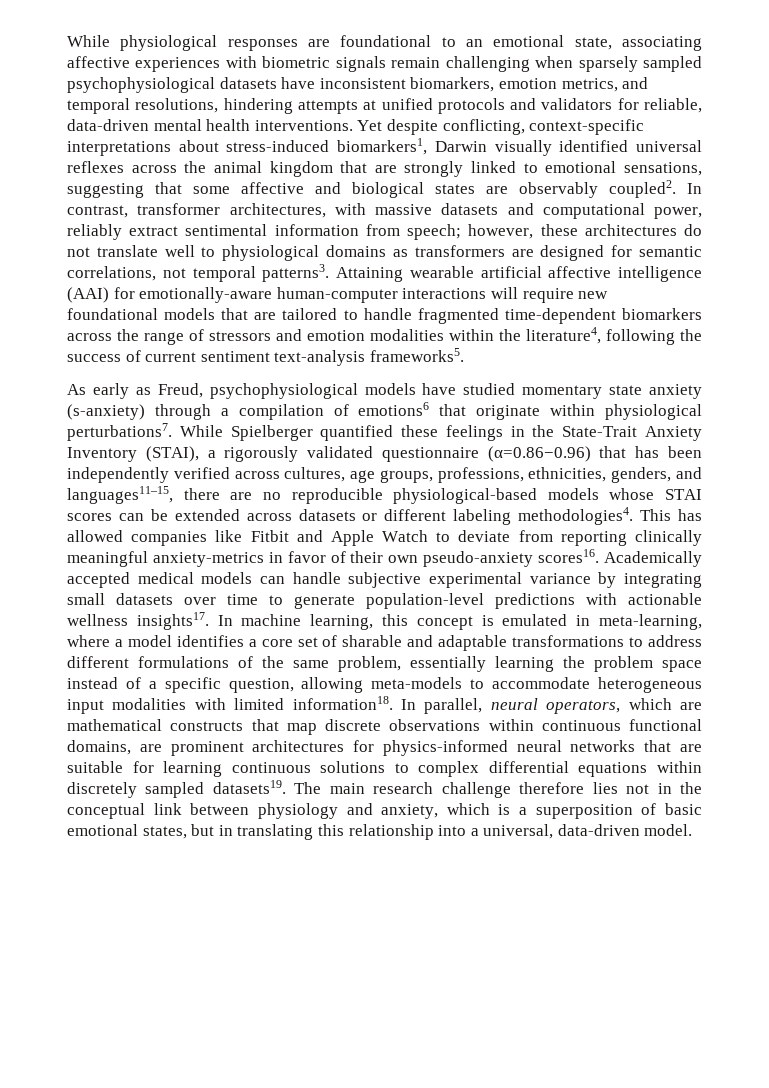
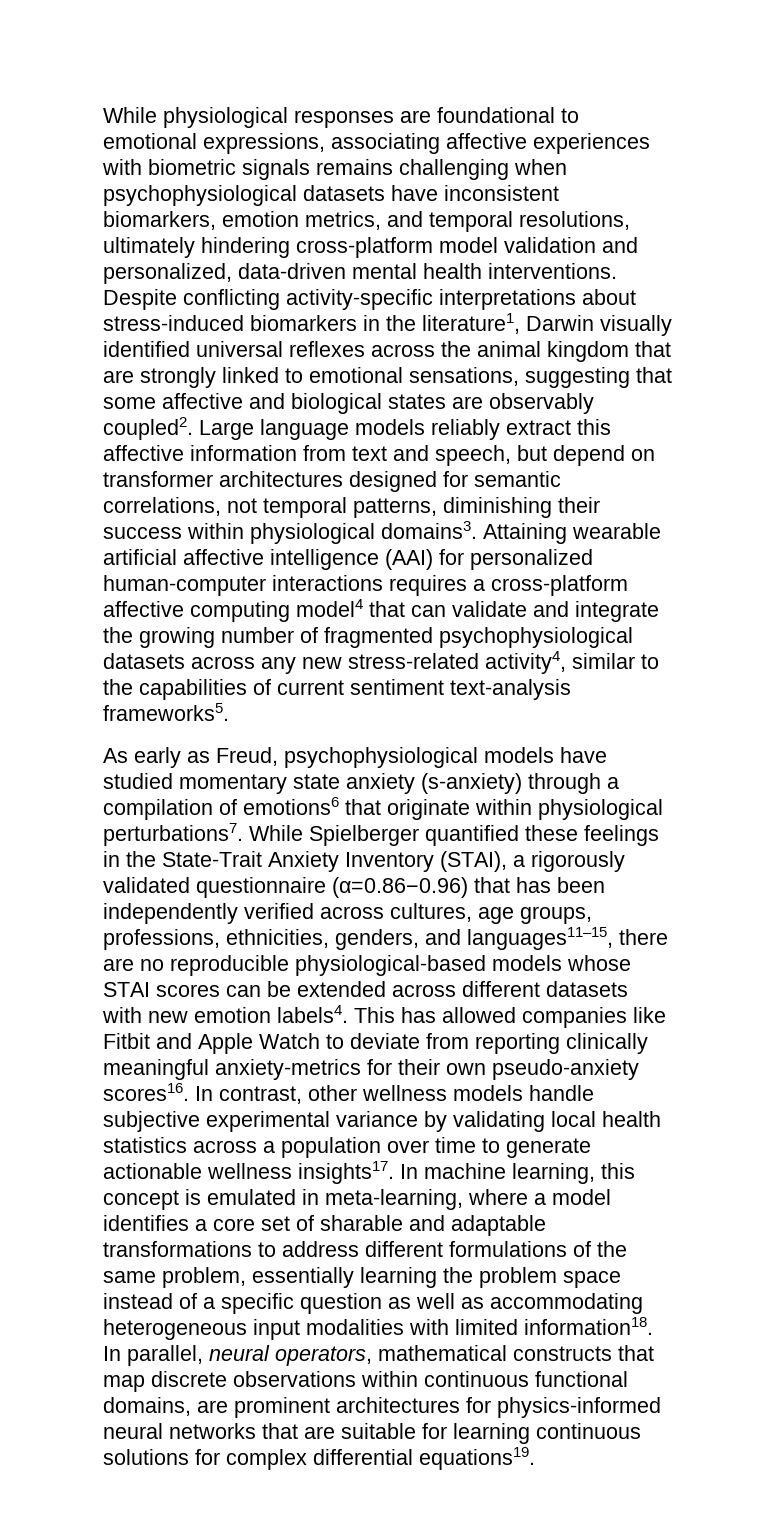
- While physiological responses are foundational to an emotional state, associating affective experiences with biometric signals remain challenging when sparsely sampled psychophysiological datasets have inconsistent biomarkers, emotion metrics, and temporal resolutions, hindering attempts at unified protocols and validators for reliable, data-driven mental health interventions. Yet despite conflicting, context-specific interpretations about stress-induced biomarkers1, Darwin visually identified universal reflexes across the animal kingdom that are strongly linked to emotional sensations, suggesting that some affective and biological states are observably coupled2.
+ While physiological responses are foundational to emotional expressions, associating affective experiences with biometric signals remains challenging when psychophysiological datasets have inconsistent biomarkers, emotion metrics, and temporal resolutions, ultimately hindering cross-platform model validation and personalized, data-driven mental health interventions. Despite conflicting activity-specific interpretations about stress-induced biomarkers in the literature1, Darwin visually identified universal reflexes across the animal kingdom that are strongly linked to emotional sensations, suggesting that some affective and biological states are observably coupled2.
- In contrast, transformer architectures, with massive datasets and computational power, reliably extract sentimental information from speech; however, these architectures do not translate well to physiological domains as transformers are designed for semantic correlations, not temporal patterns3.
+ Large language models reliably extract this affective information from text and speech, but depend on transformer architectures designed for semantic correlations, not temporal patterns, diminishing their success within physiological domains3.
- Attaining wearable artificial affective intelligence (AAI) for emotionally-aware human-computer interactions will require new foundational models that are tailored to handle fragmented time-dependent biomarkers across the range of stressors and emotion modalities within the literature4, following the success of current sentiment text-analysis frameworks5.
+ Attaining wearable artificial affective intelligence (AAI) for personalized human-computer interactions requires a cross-platform affective computing model4 that can validate and integrate the growing number of fragmented psychophysiological datasets across any new stress-related activity4, similar to the capabilities of current sentiment text-analysis frameworks5.
- While Spielberger quantified these feelings in the State-Trait Anxiety Inventory (STAI), a rigorously validated questionnaire (α=0.86−0.96) that has been independently verified across cultures, age groups, professions, ethnicities, genders, and languages11–15, there are no reproducible physiological-based models whose STAI scores can be extended across datasets or different labeling methodologies4.
+ While Spielberger quantified these feelings in the State-Trait Anxiety Inventory (STAI), a rigorously validated questionnaire (α=0.86−0.96) that has been independently verified across cultures, age groups, professions, ethnicities, genders, and languages11–15, there are no reproducible physiological-based models whose STAI scores can be extended across different datasets with new emotion labels4.
- This has allowed companies like Fitbit and Apple Watch to deviate from reporting clinically meaningful anxiety-metrics in favor of their own pseudo-anxiety scores16.
+ This has allowed companies like Fitbit and Apple Watch to deviate from reporting clinically meaningful anxiety-metrics for their own pseudo-anxiety scores16.
- Academically accepted medical models can handle subjective experimental variance by integrating small datasets over time to generate population-level predictions with actionable wellness insights17.
+ In contrast, other wellness models handle subjective experimental variance by validating local health statistics across a population over time to generate actionable wellness insights17.
- In machine learning, this concept is emulated in meta-learning, where a model identifies a core set of sharable and adaptable transformations to address different formulations of the same problem, essentially learning the problem space instead of a specific question, allowing meta-models to accommodate heterogeneous input modalities with limited information18.
+ In machine learning, this concept is emulated in meta-learning, where a model identifies a core set of sharable and adaptable transformations to address different formulations of the same problem, essentially learning the problem space instead of a specific question as well as accommodating heterogeneous input modalities with limited information18.
- In parallel, neural operators, which are mathematical constructs that map discrete observations within continuous functional domains, are prominent architectures for physics-informed neural networks that are suitable for learning continuous solutions to complex differential equations within discretely sampled datasets19. The main research challenge therefore lies not in the conceptual link between physiology and anxiety, which is a superposition of basic emotional states, but in translating this relationship into a universal, data-driven model.
+ In parallel, neural operators, mathematical constructs that map discrete observations within continuous functional domains, are prominent architectures for physics-informed neural networks that are suitable for learning continuous solutions for complex differential equations19.

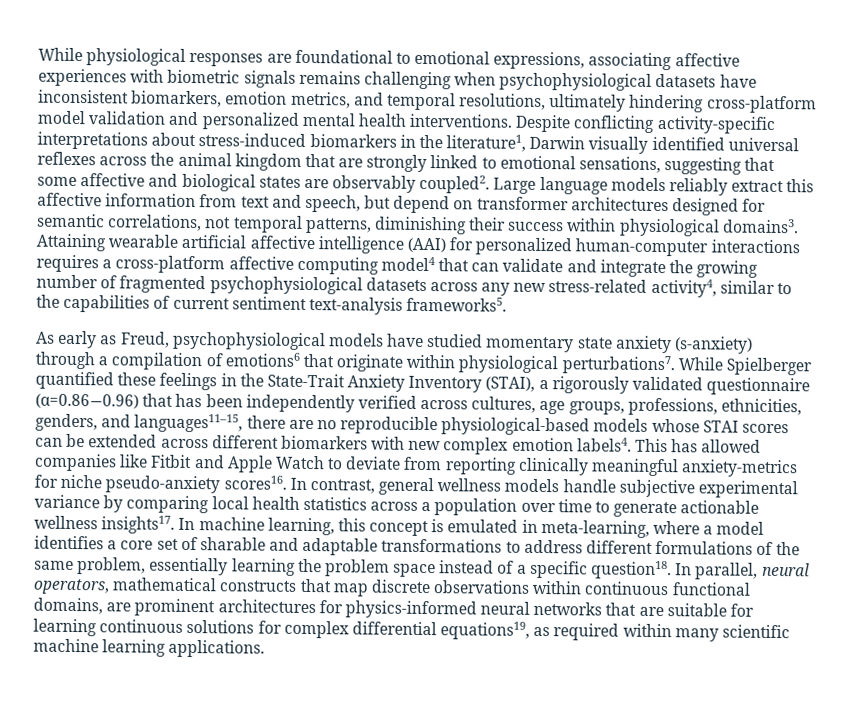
- While physiological responses are foundational to emotional expressions, associating affective experiences with biometric signals remains challenging when psychophysiological datasets have inconsistent biomarkers, emotion metrics, and temporal resolutions, ultimately hindering cross-platform model validation and personalized, data-driven mental health interventions.
+ While physiological responses are foundational to emotional expressions, associating affective experiences with biometric signals remains challenging when psychophysiological datasets have inconsistent biomarkers, emotion metrics, and temporal resolutions, ultimately hindering cross-platform model validation and personalized mental health interventions.
- While Spielberger quantified these feelings in the State-Trait Anxiety Inventory (STAI), a rigorously validated questionnaire (α=0.86−0.96) that has been independently verified across cultures, age groups, professions, ethnicities, genders, and languages11–15, there are no reproducible physiological-based models whose STAI scores can be extended across different datasets with new emotion labels4.
+ While Spielberger quantified these feelings in the State-Trait Anxiety Inventory (STAI), a rigorously validated questionnaire (α=0.86−0.96) that has been independently verified across cultures, age groups, professions, ethnicities, genders, and languages11–15, there are no reproducible physiological-based models whose STAI scores can be extended across different biomarkers with new complex emotion labels4.
- This has allowed companies like Fitbit and Apple Watch to deviate from reporting clinically meaningful anxiety-metrics for their own pseudo-anxiety scores16.
+ This has allowed companies like Fitbit and Apple Watch to deviate from reporting clinically meaningful anxiety-metrics for niche pseudo-anxiety scores16.
- In contrast, other wellness models handle subjective experimental variance by validating local health statistics across a population over time to generate actionable wellness insights17.
+ In contrast, general wellness models handle subjective experimental variance by comparing local health statistics across a population over time to generate actionable wellness insights17.
- In machine learning, this concept is emulated in meta-learning, where a model identifies a core set of sharable and adaptable transformations to address different formulations of the same problem, essentially learning the problem space instead of a specific question as well as accommodating heterogeneous input modalities with limited information18.
+ In machine learning, this concept is emulated in meta-learning, where a model identifies a core set of sharable and adaptable transformations to address different formulations of the same problem, essentially learning the problem space instead of a specific question18.
- In parallel, neural operators, mathematical constructs that map discrete observations within continuous functional domains, are prominent architectures for physics-informed neural networks that are suitable for learning continuous solutions for complex differential equations19.
+ In parallel, neural operators, mathematical constructs that map discrete observations within continuous functional domains, are prominent architectures for physics-informed neural networks that are suitable for learning continuous solutions for complex differential equations19, as required within many scientific machine learning applications.

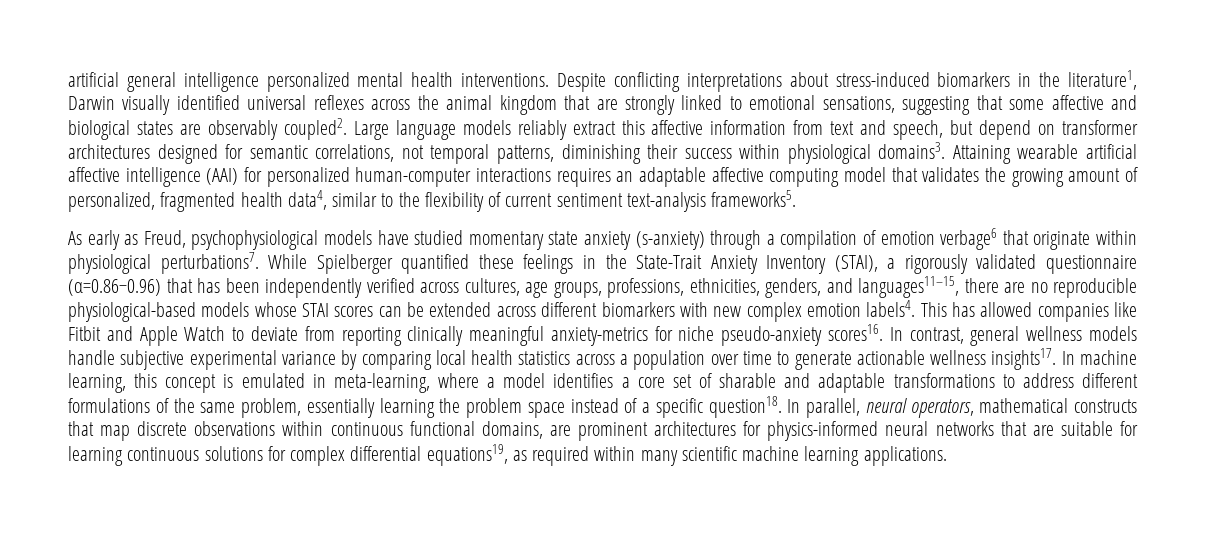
- While physiological responses are foundational to emotional expressions, associating affective experiences with biometric signals remains challenging when psychophysiological datasets have inconsistent biomarkers, emotion metrics, and temporal resolutions, ultimately hindering cross-platform model validation and personalized mental health interventions.
+ artificial general intelligence personalized mental health interventions.
- Despite conflicting activity-specific interpretations about stress-induced biomarkers in the literature1, Darwin visually identified universal reflexes across the animal kingdom that are strongly linked to emotional sensations, suggesting that some affective and biological states are observably coupled2.
+ Despite conflicting interpretations about stress-induced biomarkers in the literature1, Darwin visually identified universal reflexes across the animal kingdom that are strongly linked to emotional sensations, suggesting that some affective and biological states are observably coupled2.
- Attaining wearable artificial affective intelligence (AAI) for personalized human-computer interactions requires a cross-platform affective computing model4 that can validate and integrate the growing number of fragmented psychophysiological datasets across any new stress-related activity4, similar to the capabilities of current sentiment text-analysis frameworks5.
+ Attaining wearable artificial affective intelligence (AAI) for personalized human-computer interactions requires an adaptable affective computing model that validates the growing amount of personalized, fragmented health data4, similar to the flexibility of current sentiment text-analysis frameworks5.
- As early as Freud, psychophysiological models have studied momentary state anxiety (s-anxiety) through a compilation of emotions6 that originate within physiological perturbations7.
+ As early as Freud, psychophysiological models have studied momentary state anxiety (s-anxiety) through a compilation of emotion verbage6 that originate within physiological perturbations7.

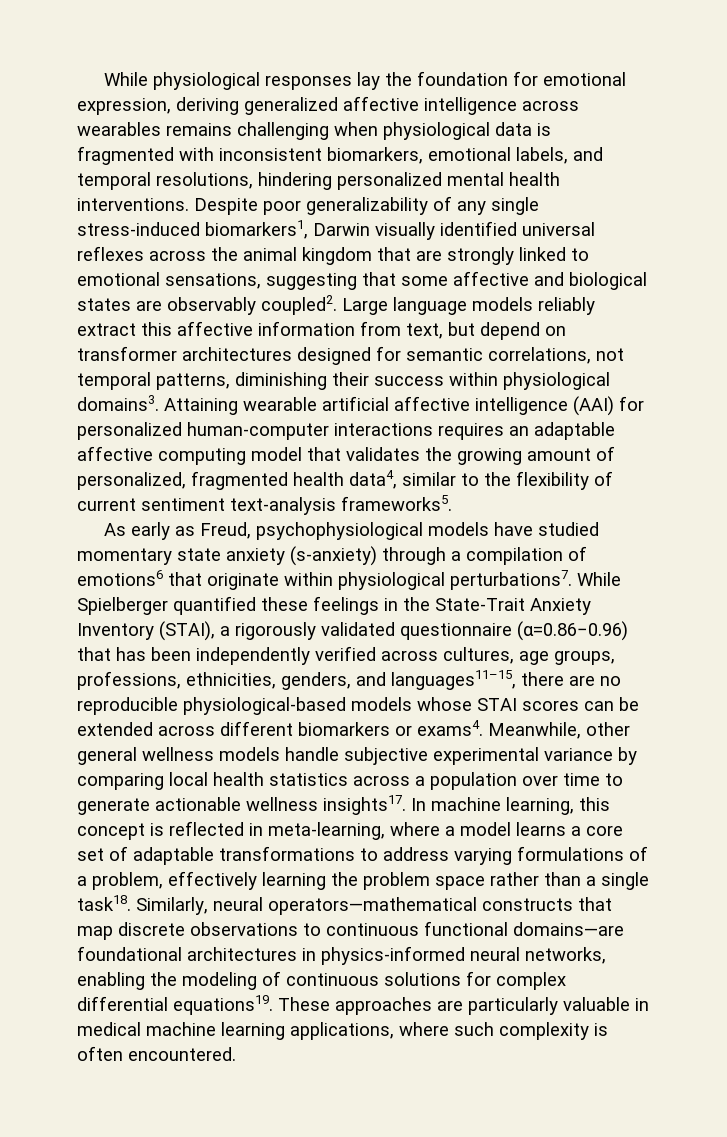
- artificial general intelligence personalized mental health interventions.
+ While physiological responses lay the foundation for emotional expression, deriving generalized affective intelligence across wearables remains challenging when physiological data is fragmented with inconsistent biomarkers, emotional labels, and temporal resolutions, hindering personalized mental health interventions.
- Despite conflicting interpretations about stress-induced biomarkers in the literature1, Darwin visually identified universal reflexes across the animal kingdom that are strongly linked to emotional sensations, suggesting that some affective and biological states are observably coupled2.
+ Despite poor generalizability of any single stress-induced biomarkers1, Darwin visually identified universal reflexes across the animal kingdom that are strongly linked to emotional sensations, suggesting that some affective and biological states are observably coupled2.
- Large language models reliably extract this affective information from text and speech, but depend on transformer architectures designed for semantic correlations, not temporal patterns, diminishing their success within physiological domains3.
+ Large language models reliably extract this affective information from text, but depend on transformer architectures designed for semantic correlations, not temporal patterns, diminishing their success within physiological domains3.
- As early as Freud, psychophysiological models have studied momentary state anxiety (s-anxiety) through a compilation of emotion verbage6 that originate within physiological perturbations7.
+ As early as Freud, psychophysiological models have studied momentary state anxiety (s-anxiety) through a compilation of emotions6 that originate within physiological perturbations7.
- While Spielberger quantified these feelings in the State-Trait Anxiety Inventory (STAI), a rigorously validated questionnaire (α=0.86−0.96) that has been independently verified across cultures, age groups, professions, ethnicities, genders, and languages11–15, there are no reproducible physiological-based models whose STAI scores can be extended across different biomarkers with new complex emotion labels4. This has allowed companies like Fitbit and Apple Watch to deviate from reporting clinically meaningful anxiety-metrics for niche pseudo-anxiety scores16. In contrast, general wellness models handle subjective experimental variance by comparing local health statistics across a population over time to generate actionable wellness insights17.
+ While Spielberger quantified these feelings in the State-Trait Anxiety Inventory (STAI), a rigorously validated questionnaire (α=0.86−0.96) that has been independently verified across cultures, age groups, professions, ethnicities, genders, and languages11–15, there are no reproducible physiological-based models whose STAI scores can be extended across different biomarkers or exams4. Meanwhile, other general wellness models handle subjective experimental variance by comparing local health statistics across a population over time to generate actionable wellness insights17.
- In machine learning, this concept is emulated in meta-learning, where a model identifies a core set of sharable and adaptable transformations to address different formulations of the same problem, essentially learning the problem space instead of a specific question18. In parallel, neural operators, mathematical constructs that map discrete observations within continuous functional domains, are prominent architectures for physics-informed neural networks that are suitable for learning continuous solutions for complex differential equations19, as required within many scientific machine learning applications.
+ In machine learning, this concept is reflected in meta-learning, where a model learns a core set of adaptable transformations to address varying formulations of a problem, effectively learning the problem space rather than a single task18. Similarly, neural operators—mathematical constructs that map discrete observations to continuous functional domains—are foundational architectures in physics-informed neural networks, enabling the modeling of continuous solutions for complex differential equations19. These approaches are particularly valuable in medical machine learning applications, where such complexity is often encountered.

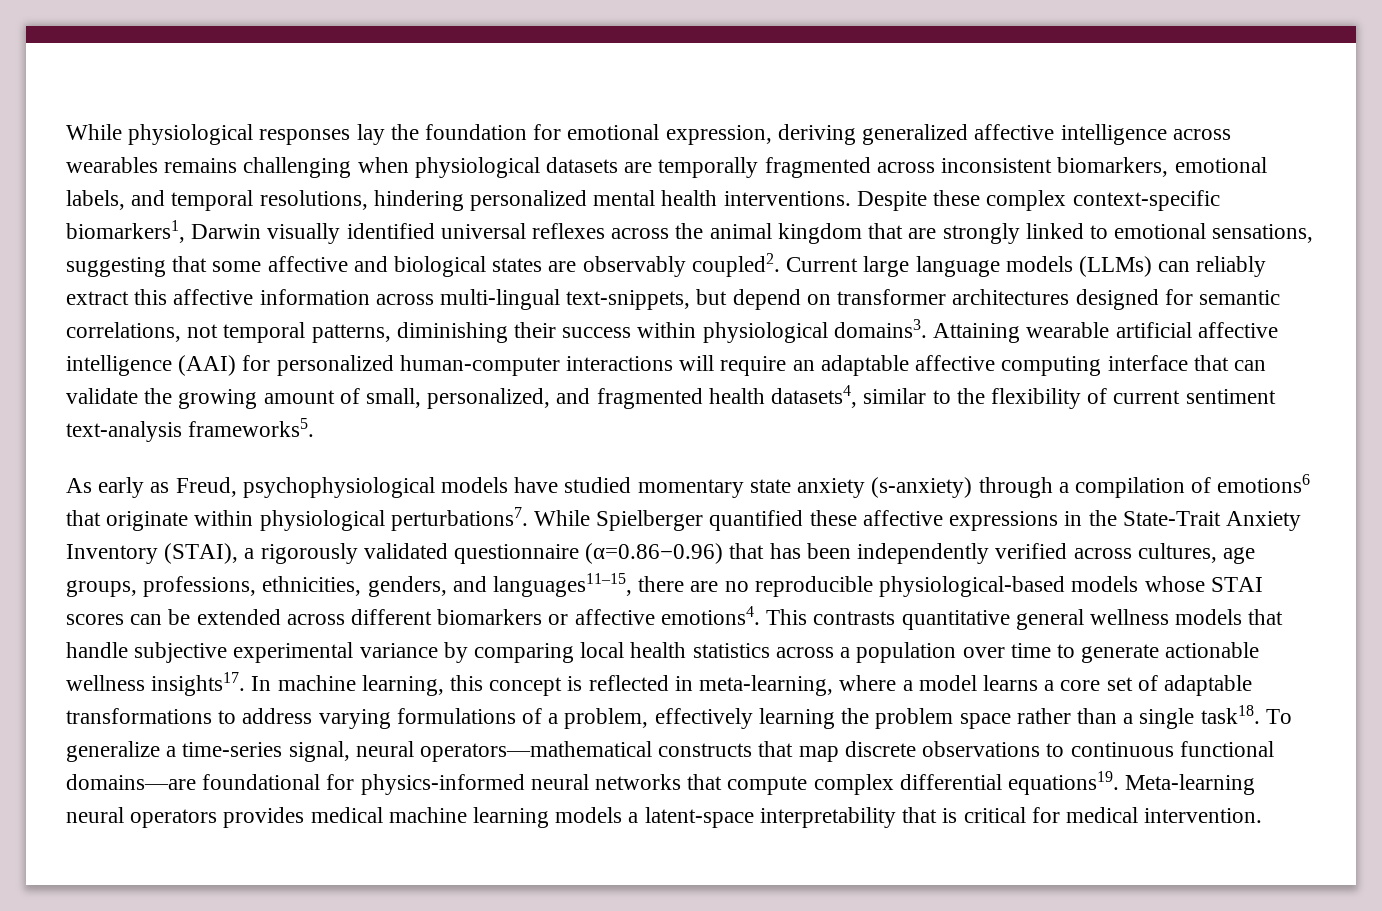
- While physiological responses lay the foundation for emotional expression, deriving generalized affective intelligence across wearables remains challenging when physiological data is fragmented with inconsistent biomarkers, emotional labels, and temporal resolutions, hindering personalized mental health interventions.
+ While physiological responses lay the foundation for emotional expression, deriving generalized affective intelligence across wearables remains challenging when physiological datasets are temporally fragmented across inconsistent biomarkers, emotional labels, and temporal resolutions, hindering personalized mental health interventions.
- Despite poor generalizability of any single stress-induced biomarkers1, Darwin visually identified universal reflexes across the animal kingdom that are strongly linked to emotional sensations, suggesting that some affective and biological states are observably coupled2.
+ Despite these complex context-specific biomarkers1, Darwin visually identified universal reflexes across the animal kingdom that are strongly linked to emotional sensations, suggesting that some affective and biological states are observably coupled2.
- Large language models reliably extract this affective information from text, but depend on transformer architectures designed for semantic correlations, not temporal patterns, diminishing their success within physiological domains3.
+ Current large language models (LLMs) can reliably extract this affective information across multi-lingual text-snippets, but depend on transformer architectures designed for semantic correlations, not temporal patterns, diminishing their success within physiological domains3.
- Attaining wearable artificial affective intelligence (AAI) for personalized human-computer interactions requires an adaptable affective computing model that validates the growing amount of personalized, fragmented health data4, similar to the flexibility of current sentiment text-analysis frameworks5.
+ Attaining wearable artificial affective intelligence (AAI) for personalized human-computer interactions will require an adaptable affective computing interface that can validate the growing amount of small, personalized, and fragmented health datasets4, similar to the flexibility of current sentiment text-analysis frameworks5.
- While Spielberger quantified these feelings in the State-Trait Anxiety Inventory (STAI), a rigorously validated questionnaire (α=0.86−0.96) that has been independently verified across cultures, age groups, professions, ethnicities, genders, and languages11–15, there are no reproducible physiological-based models whose STAI scores can be extended across different biomarkers or exams4. Meanwhile, other general wellness models handle subjective experimental variance by comparing local health statistics across a population over time to generate actionable wellness insights17.
+ While Spielberger quantified these affective expressions in the State-Trait Anxiety Inventory (STAI), a rigorously validated questionnaire (α=0.86−0.96) that has been independently verified across cultures, age groups, professions, ethnicities, genders, and languages11–15, there are no reproducible physiological-based models whose STAI scores can be extended across different biomarkers or affective emotions4. This contrasts quantitative general wellness models that handle subjective experimental variance by comparing local health statistics across a population over time to generate actionable wellness insights17.
- Similarly, neural operators—mathematical constructs that map discrete observations to continuous functional domains—are foundational architectures in physics-informed neural networks, enabling the modeling of continuous solutions for complex differential equations19. These approaches are particularly valuable in medical machine learning applications, where such complexity is often encountered.
+ To generalize a time-series signal, neural operators—mathematical constructs that map discrete observations to continuous functional domains—are foundational for physics-informed neural networks that compute complex differential equations19. Meta-learning neural operators provides medical machine learning models a latent-space interpretability that is critical for medical intervention.

